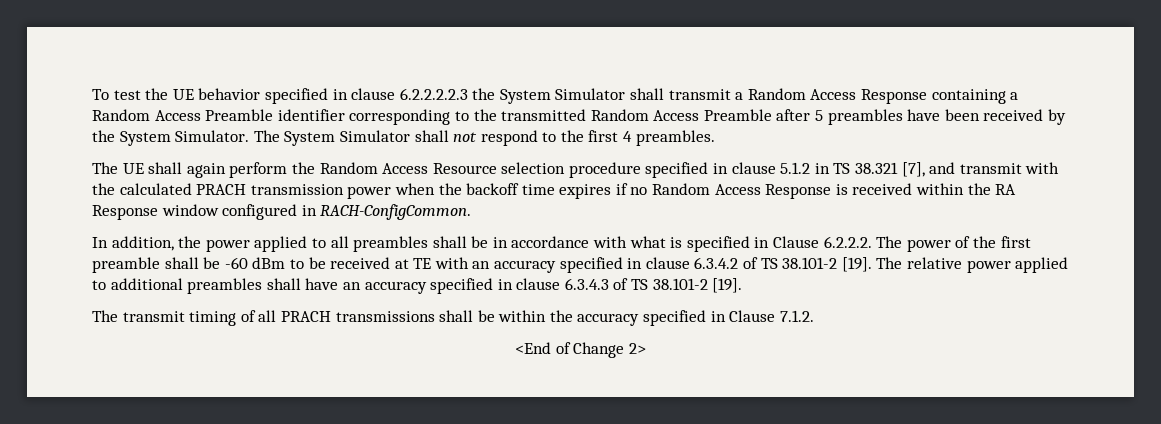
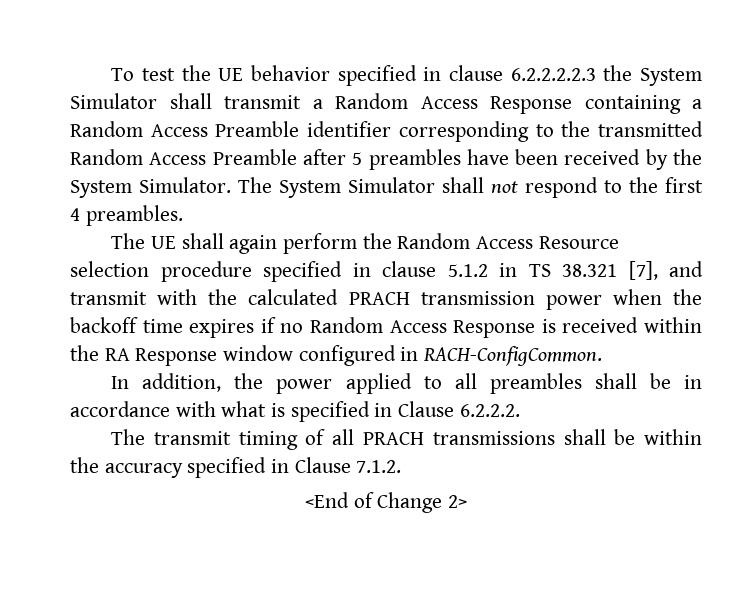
- In addition, the power applied to all preambles shall be in accordance with what is specified in Clause 6.2.2.2. The power of the first preamble shall be -60 dBm to be received at TE with an accuracy specified in clause 6.3.4.2 of TS 38.101-2 [19]. The relative power applied to additional preambles shall have an accuracy specified in clause 6.3.4.3 of TS 38.101-2 [19].
+ In addition, the power applied to all preambles shall be in accordance with what is specified in Clause 6.2.2.2.

